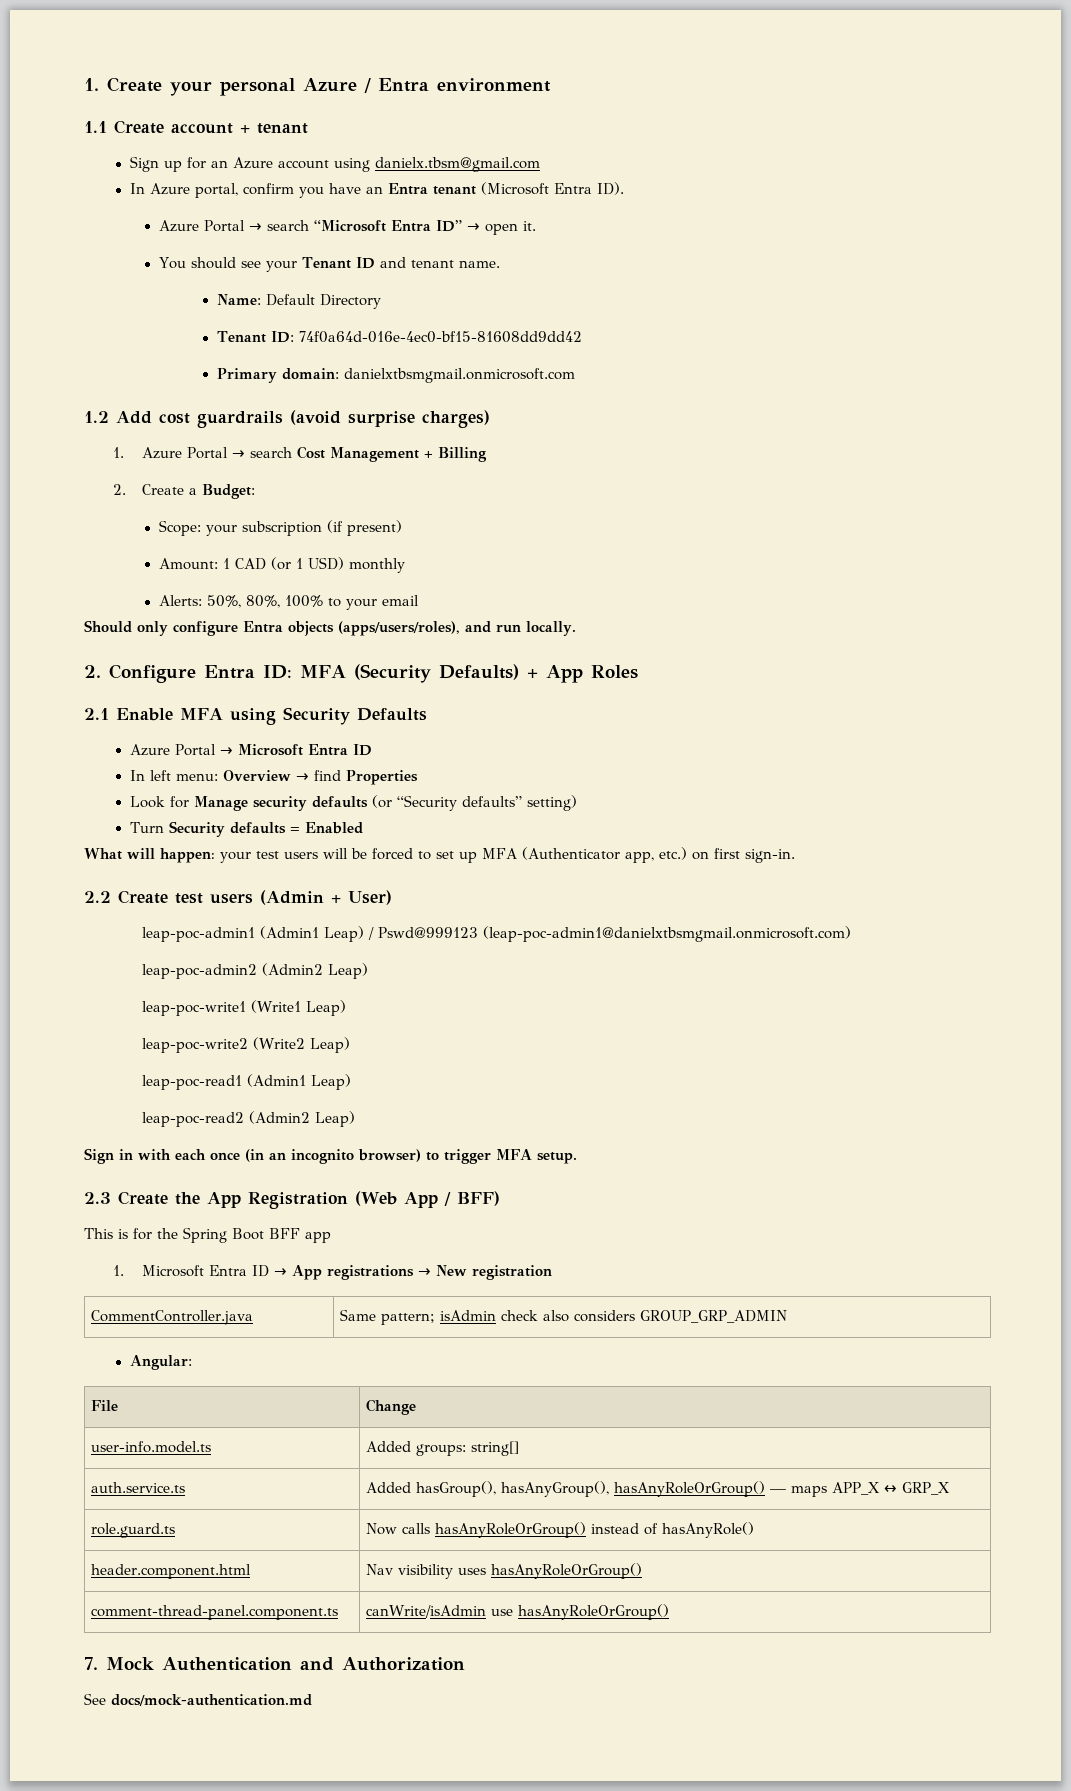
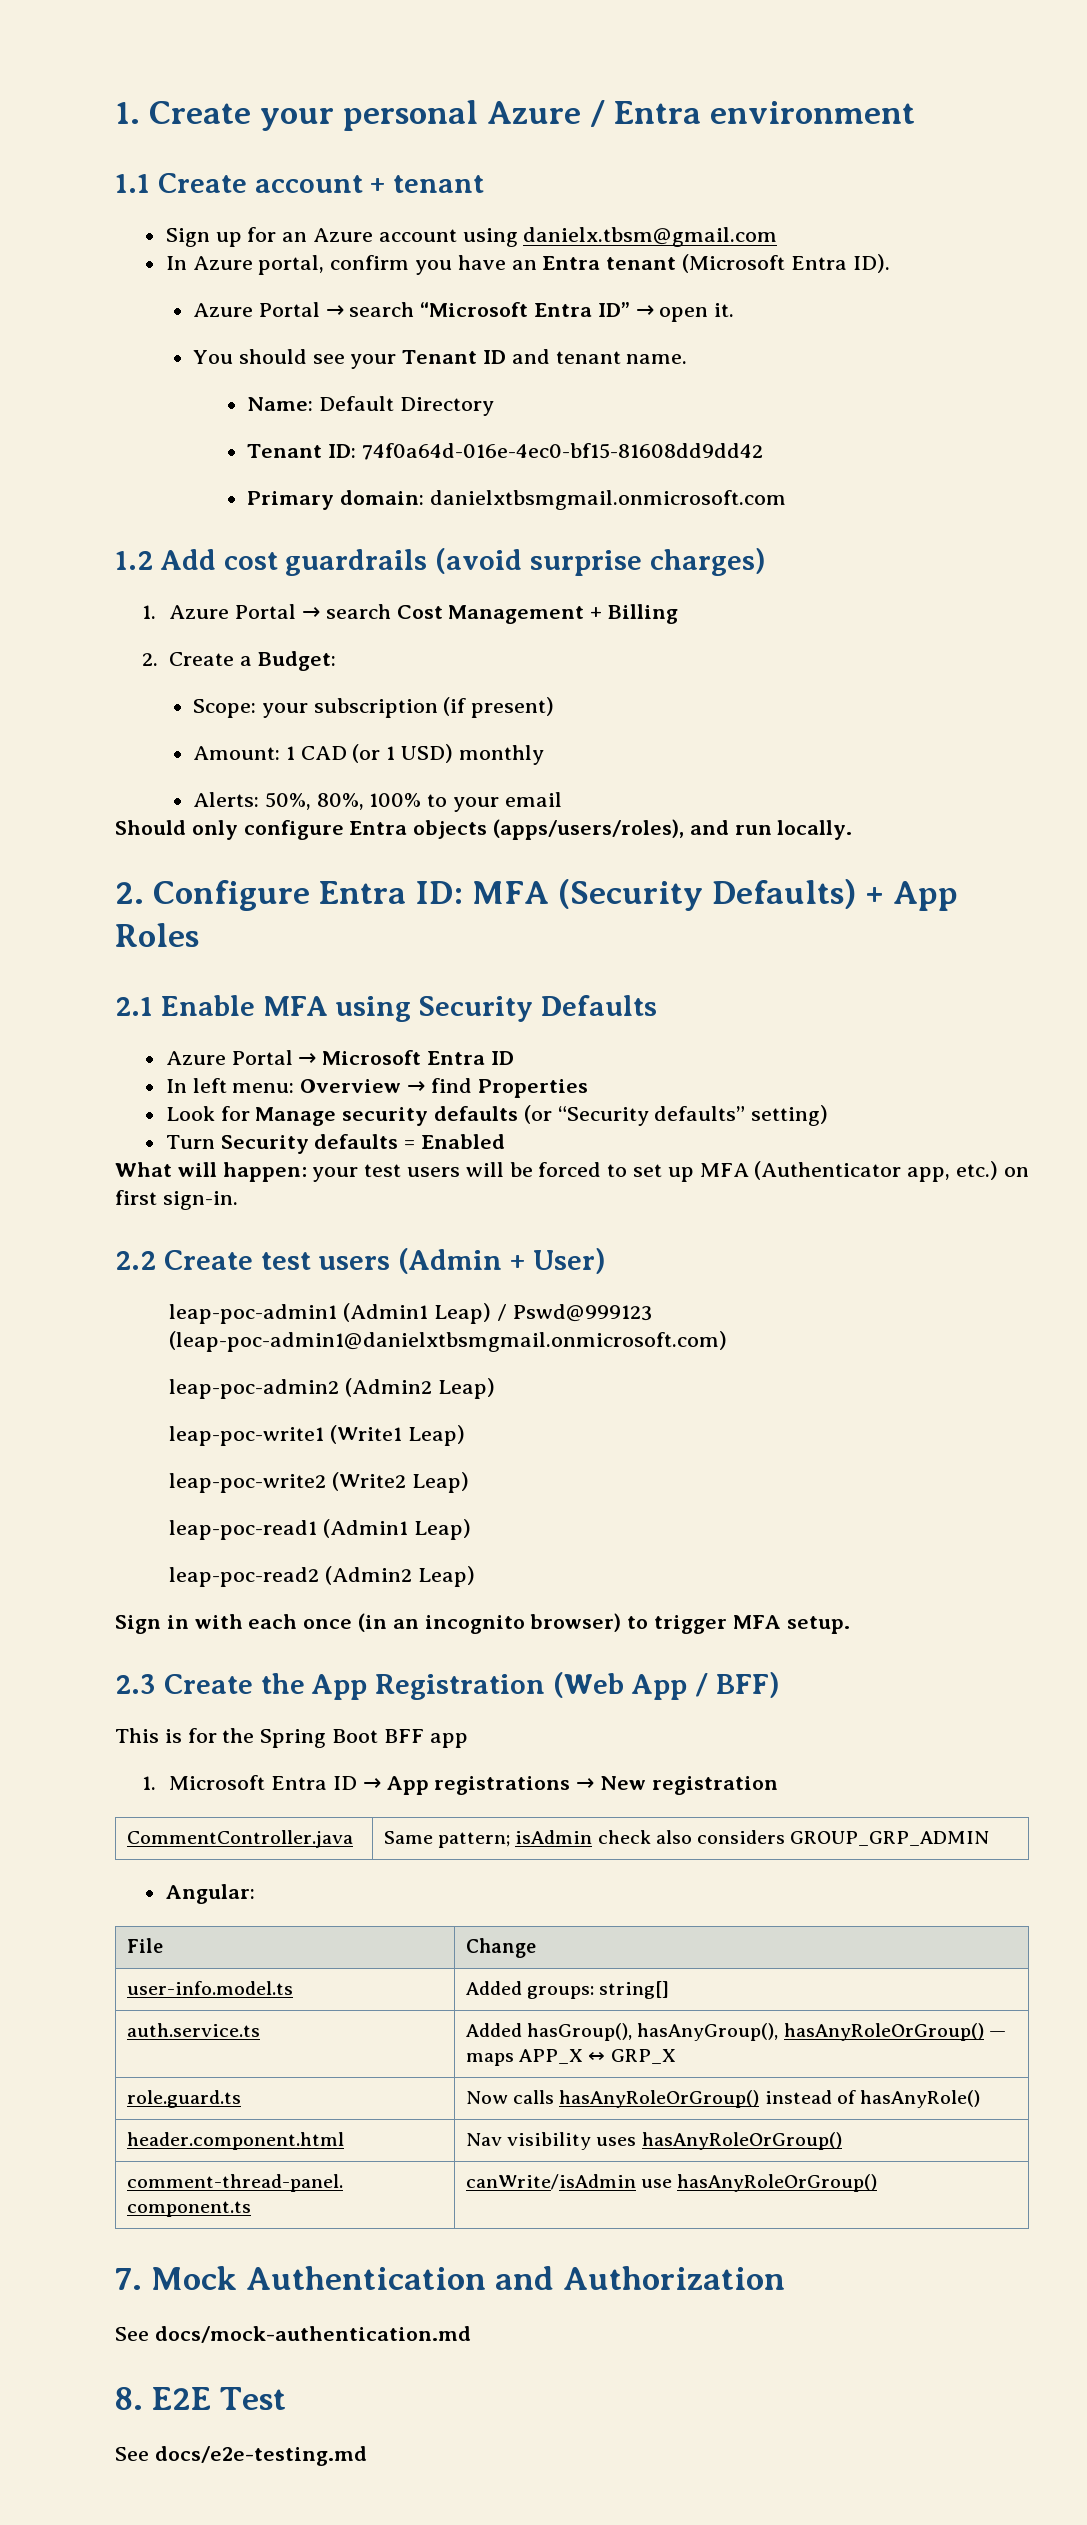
+ 8. E2E Test
+ See docs/e2e-testing.md

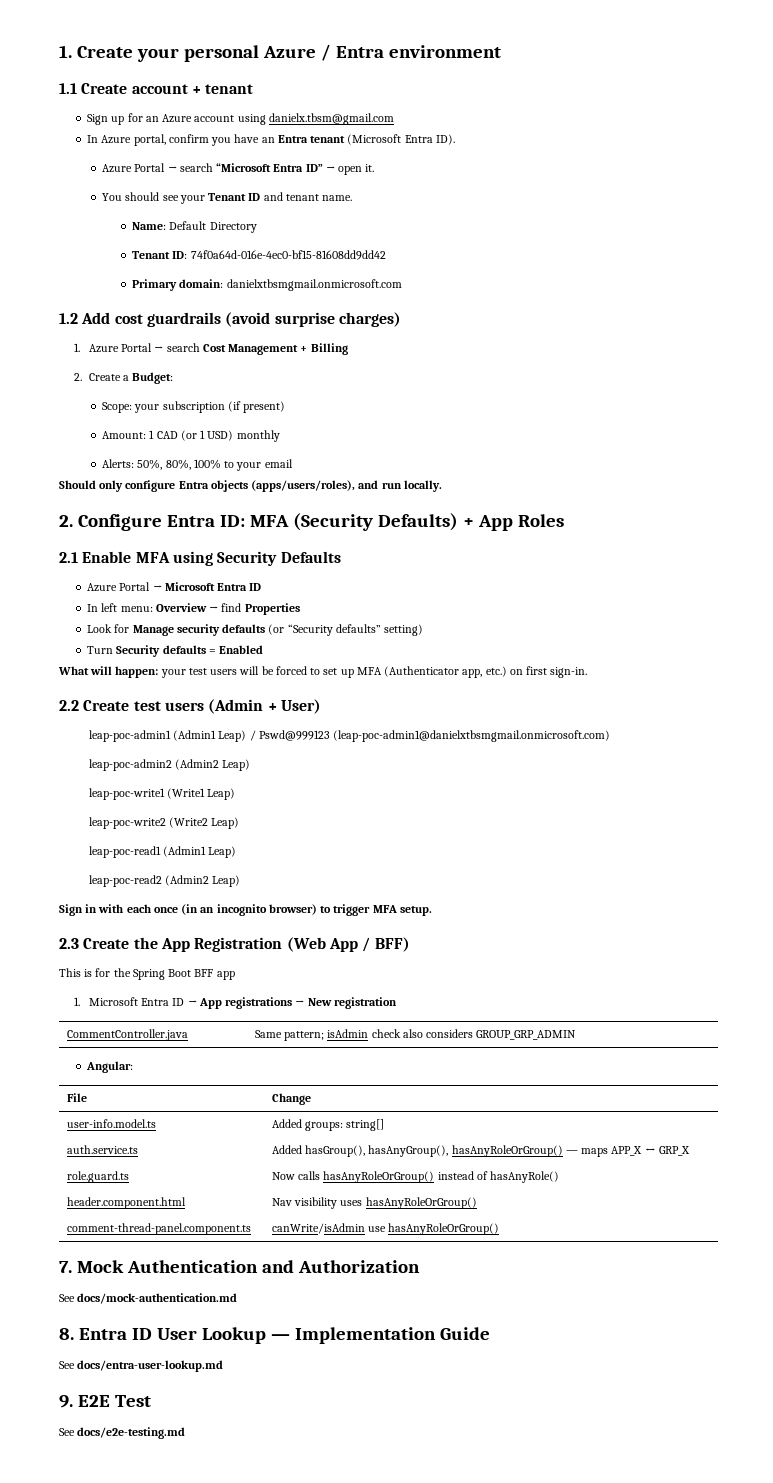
- 8. E2E Test
+ 8. Entra ID User Lookup — Implementation Guide
+ See docs/entra-user-lookup.md
+ 9. E2E Test

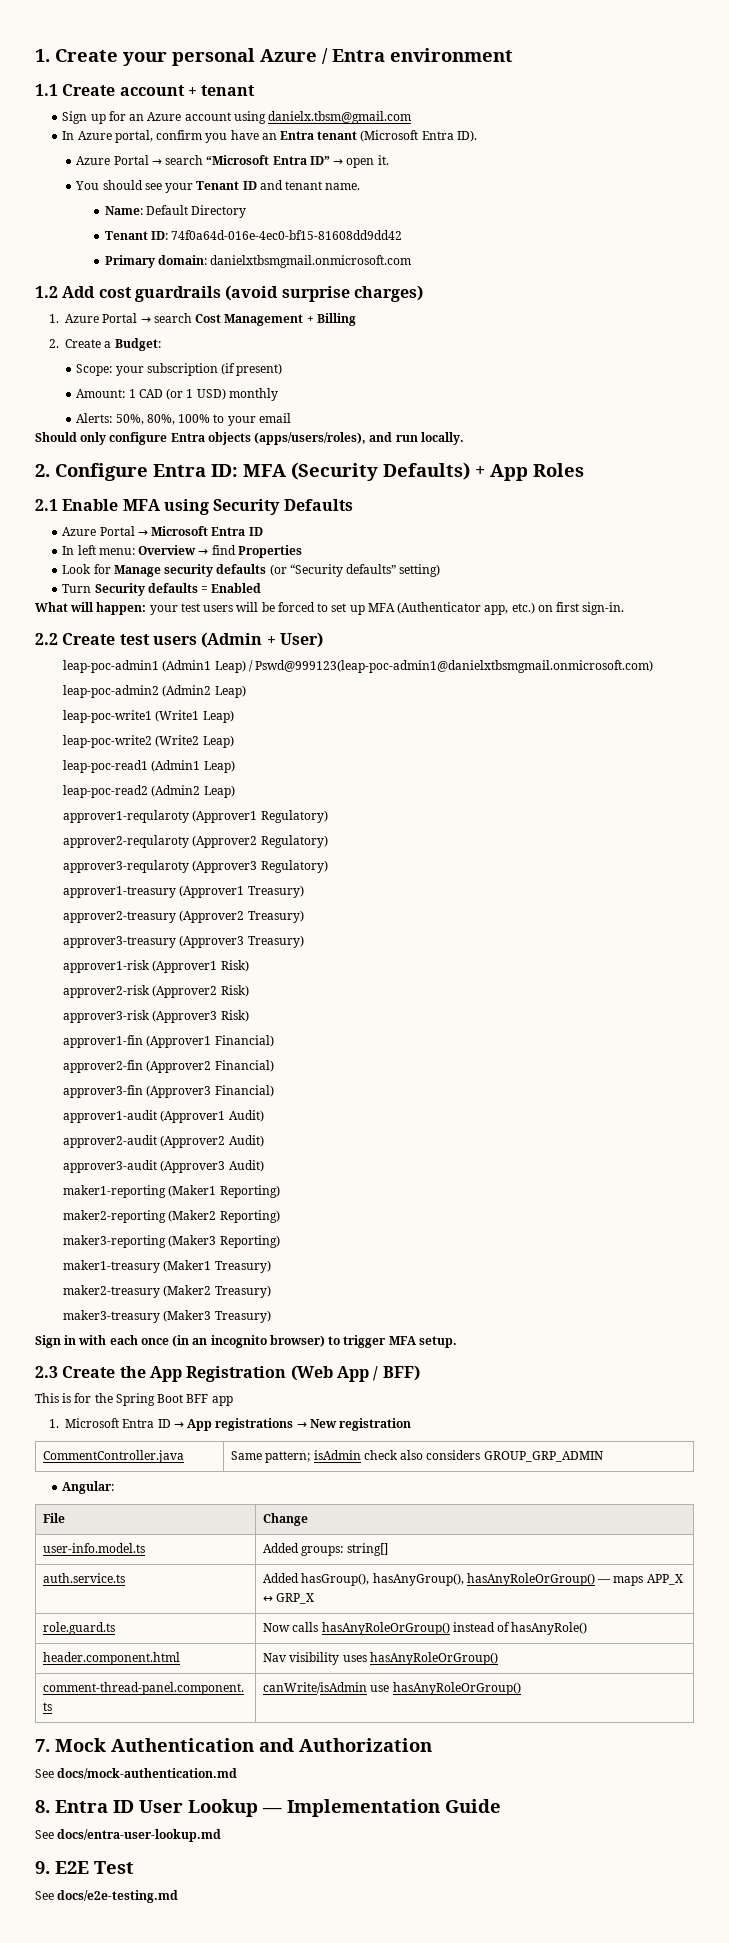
- leap-poc-admin1 (Admin1 Leap) / Pswd@999123 (leap-poc-admin1@danielxtbsmgmail.onmicrosoft.com)
+ leap-poc-admin1 (Admin1 Leap) / Pswd@999123(leap-poc-admin1@danielxtbsmgmail.onmicrosoft.com)
+ approver1-reqularoty (Approver1 Regulatory)
+ approver2-reqularoty (Approver2 Regulatory)
+ approver3-reqularoty (Approver3 Regulatory)
+ approver1-treasury (Approver1 Treasury)
+ approver2-treasury (Approver2 Treasury)
+ approver3-treasury (Approver3 Treasury)
+ approver1-risk (Approver1 Risk)
+ approver2-risk (Approver2 Risk)
+ approver3-risk (Approver3 Risk)
+ approver1-fin (Approver1 Financial)
+ approver2-fin (Approver2 Financial)
+ approver3-fin (Approver3 Financial)
+ approver1-audit (Approver1 Audit)
+ approver2-audit (Approver2 Audit)
+ approver3-audit (Approver3 Audit)
+ maker1-reporting (Maker1 Reporting)
+ maker2-reporting (Maker2 Reporting)
+ maker3-reporting (Maker3 Reporting)
+ maker1-treasury (Maker1 Treasury)
+ maker2-treasury (Maker2 Treasury)
+ maker3-treasury (Maker3 Treasury)

